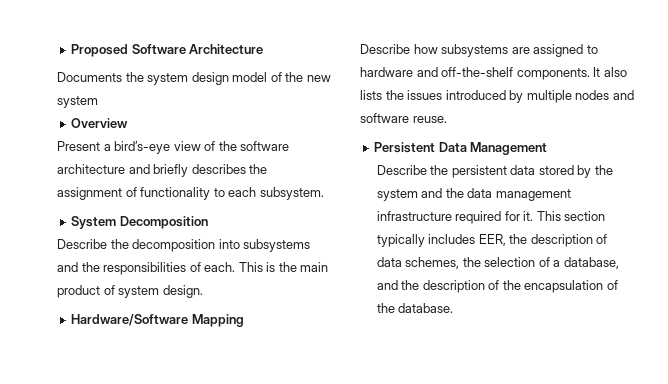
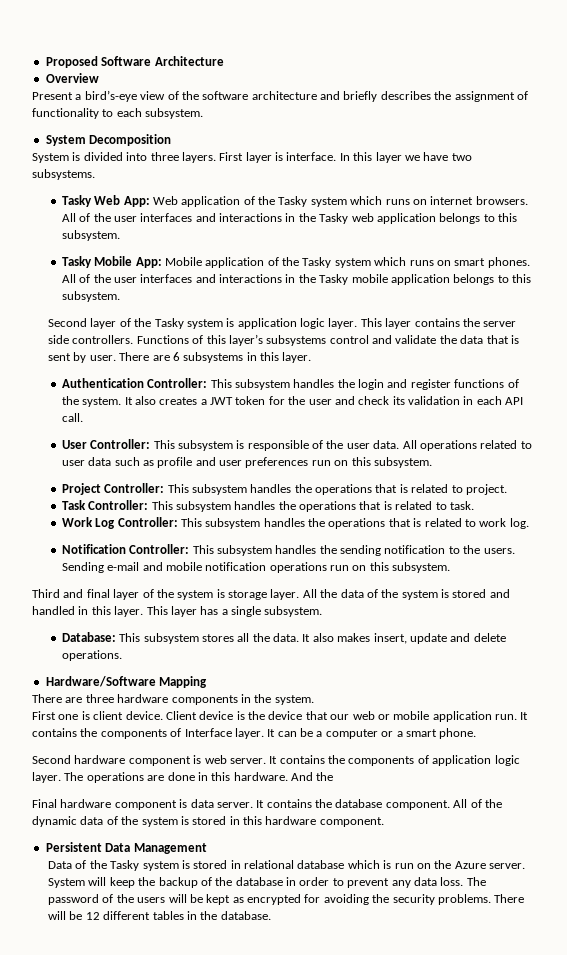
- Documents the system design model of the new system
- Describe the decomposition into subsystems and the responsibilities of each. This is the main product of system design.
+ System is divided into three layers. First layer is interface. In this layer we have two subsystems.
+ Tasky Web App: Web application of the Tasky system which runs on internet browsers. All of the user interfaces and interactions in the Tasky web application belongs to this subsystem.
+ Tasky Mobile App: Mobile application of the Tasky system which runs on smart phones. All of the user interfaces and interactions in the Tasky mobile application belongs to this subsystem.
+ Second layer of the Tasky system is application logic layer. This layer contains the server side controllers. Functions of this layer’s subsystems control and validate the data that is sent by user. There are 6 subsystems in this layer.
+ Authentication Controller: This subsystem handles the login and register functions of the system. It also creates a JWT token for the user and check its validation in each API call.
+ User Controller: This subsystem is responsible of the user data. All operations related to user data such as profile and user preferences run on this subsystem.
+ Project Controller: This subsystem handles the operations that is related to project.
+ Task Controller: This subsystem handles the operations that is related to task.
+ Work Log Controller: This subsystem handles the operations that is related to work log.
+ Notification Controller: This subsystem handles the sending notification to the users. Sending e-mail and mobile notification operations run on this subsystem.
+ Third and final layer of the system is storage layer. All the data of the system is stored and handled in this layer. This layer has a single subsystem.
+ Database: This subsystem stores all the data. It also makes insert, update and delete operations.
  Hardware/Software Mapping
- Describe how subsystems are assigned to hardware and off-the-shelf components. It also lists the issues introduced by multiple nodes and software reuse.
+ There are three hardware components in the system.
+ First one is client device. Client device is the device that our web or mobile application run. It contains the components of Interface layer. It can be a computer or a smart phone.
+ Second hardware component is web server. It contains the components of application logic layer. The operations are done in this hardware. And the
+ Final hardware component is data server. It contains the database component. All of the dynamic data of the system is stored in this hardware component.
  Persistent Data Management
- Describe the persistent data stored by the system and the data management infrastructure required for it. This section typically includes EER, the description of data schemes, the selection of a database, and the description of the encapsulation of the database.
+ Data of the Tasky system is stored in relational database which is run on the Azure server. System will keep the backup of the database in order to prevent any data loss. The password of the users will be kept as encrypted for avoiding the security problems. There will be 12 different tables in the database.

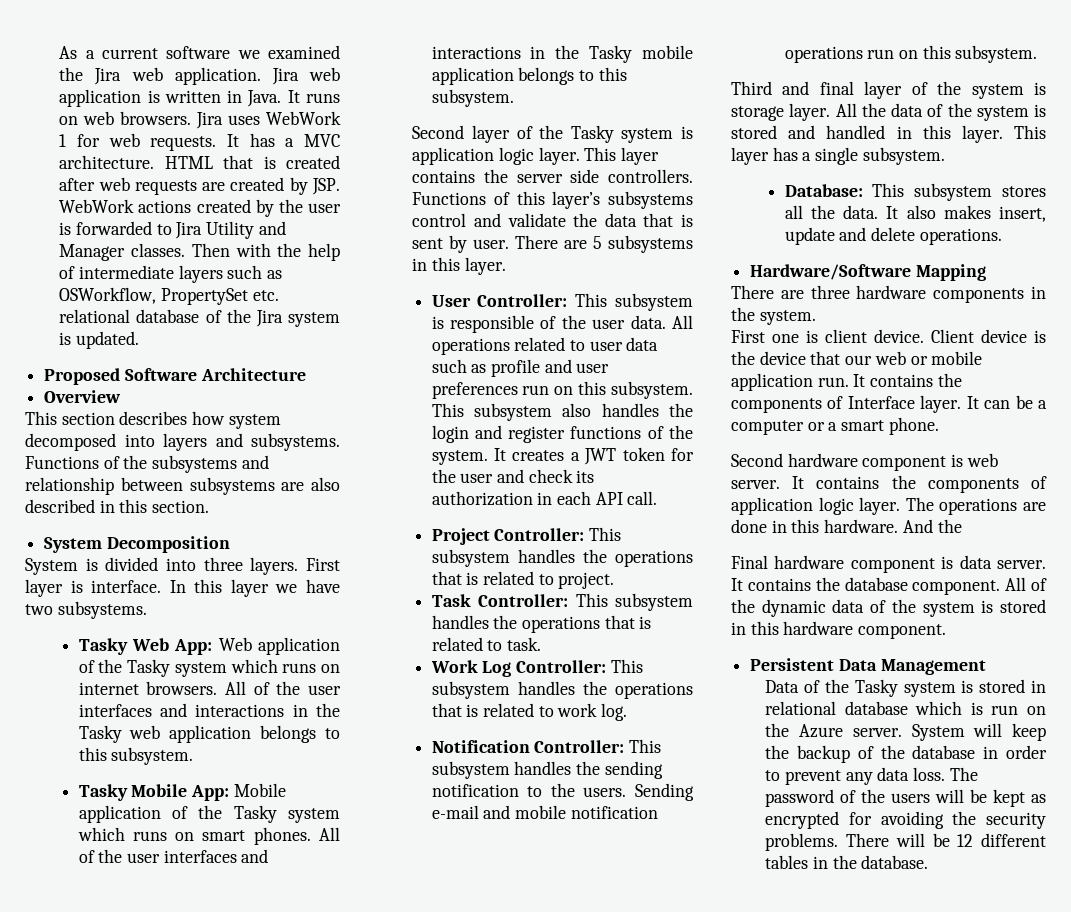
+ As a current software we examined the Jira web application. Jira web application is written in Java. It runs on web browsers. Jira uses WebWork 1 for web requests. It has a MVC architecture. HTML that is created after web requests are created by JSP. WebWork actions created by the user is forwarded to Jira Utility and Manager classes. Then with the help of intermediate layers such as OSWorkflow, PropertySet etc. relational database of the Jira system is updated.
  Proposed Software Architecture
  Overview
- Present a bird’s-eye view of the software architecture and briefly describes the assignment of functionality to each subsystem.
+ This section describes how system decomposed into layers and subsystems. Functions of the subsystems and relationship between subsystems are also described in this section.
- There are 6 subsystems in this layer.
+ There are 5 subsystems in this layer.
- Authentication Controller: This subsystem handles the login and register functions of the system. It also creates a JWT token for the user and check its validation in each API call.
+ This subsystem also handles the login and register functions of the system. It creates a JWT token for the user and check its authorization in each API call.

